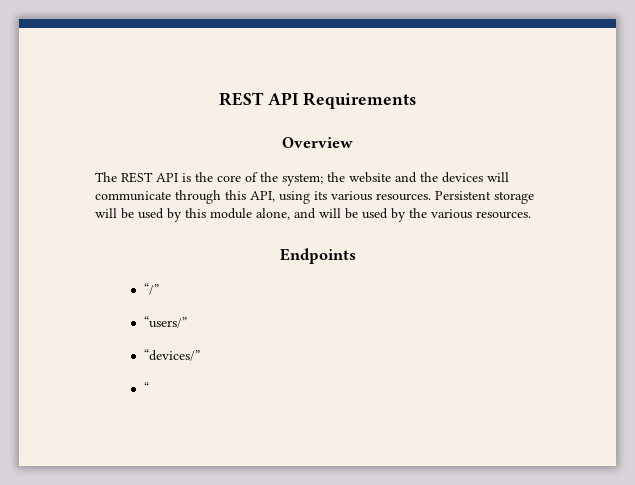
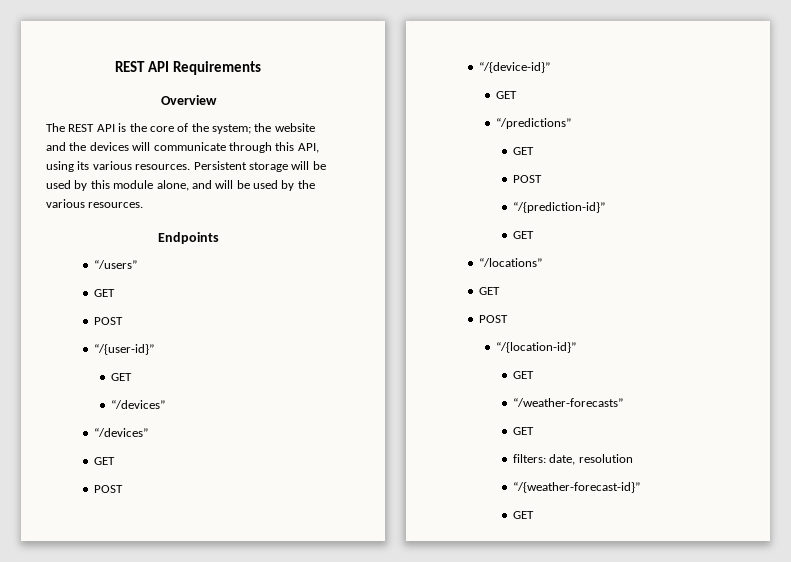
- “/”
- “users/”
- “devices/”
- “
+ “/users”
+ GET
+ POST
+ “/{user-id}”
+ GET
+ “/devices”
+ “/devices”
+ GET
+ POST
+ “/{device-id}”
+ GET
+ “/predictions”
+ GET
+ POST
+ “/{prediction-id}”
+ GET
+ “/locations”
+ GET
+ POST
+ “/{location-id}”
+ GET
+ “/weather-forecasts”
+ GET
+ filters: date, resolution
+ “/{weather-forecast-id}”
+ GET

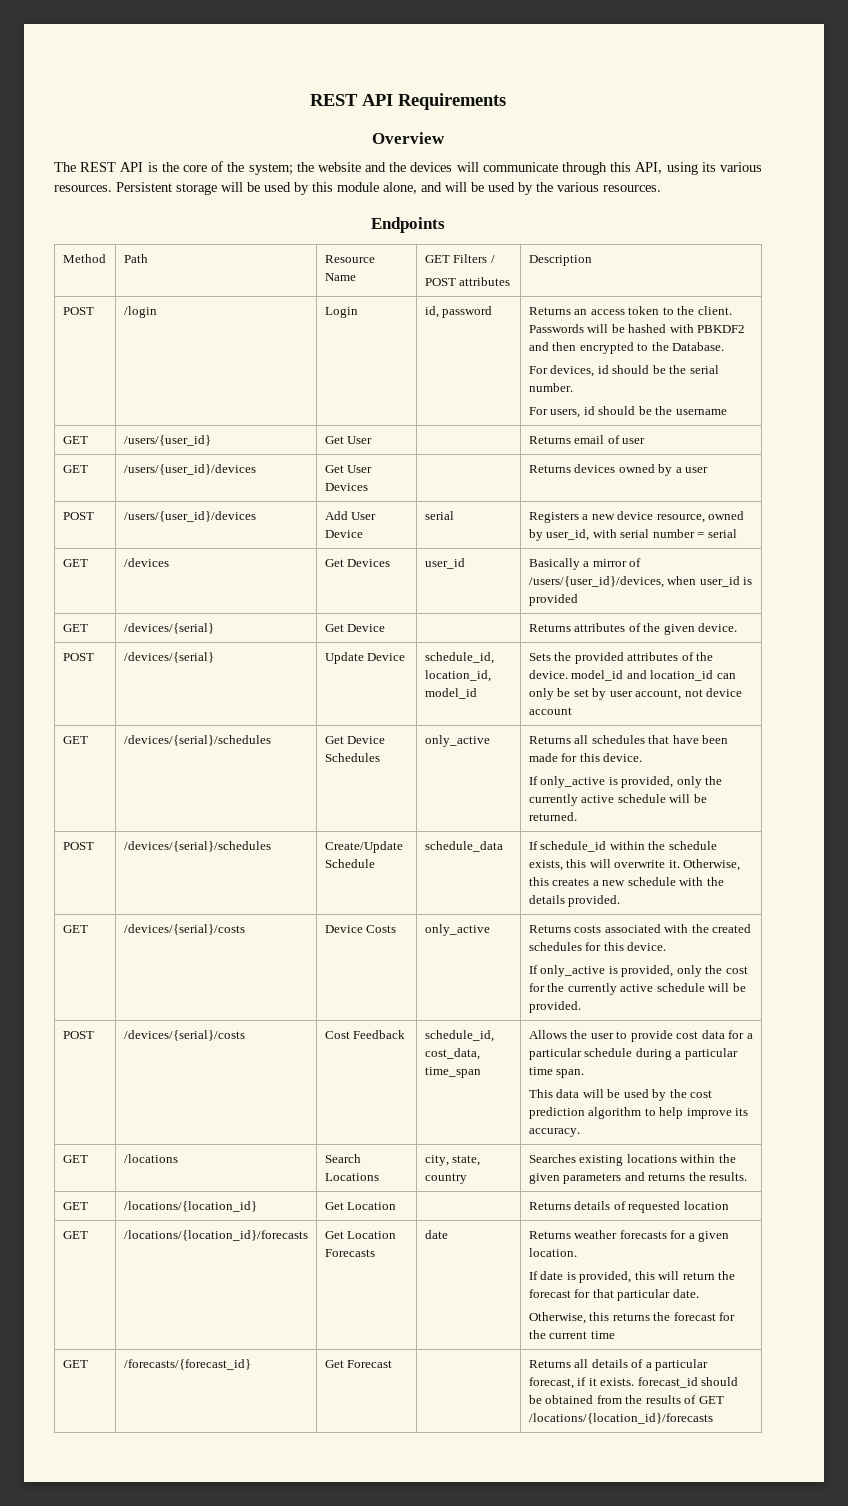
- “/users”
- GET
- POST
- “/{user-id}”
- GET
- “/devices”
- “/devices”
- GET
- POST
- “/{device-id}”
- GET
- “/predictions”
- GET
- POST
- “/{prediction-id}”
- GET
- “/locations”
- GET
- POST
- “/{location-id}”
- GET
- “/weather-forecasts”
- GET
- filters: date, resolution
- “/{weather-forecast-id}”
- GET
+ Method | Path | Resource Name | GET Filters /
+ POST attributes | Description
+ POST | /login | Login | id, password | Returns an access token to the client. Passwords will be hashed with PBKDF2 and then encrypted to the Database.
+ For devices, id should be the serial number.
+ For users, id should be the username
+ GET | /users/{user_id} | Get User | | Returns email of user
+ GET | /users/{user_id}/devices | Get User Devices | | Returns devices owned by a user
+ POST | /users/{user_id}/devices | Add User Device | serial | Registers a new device resource, owned by user_id, with serial number = serial
+ GET | /devices | Get Devices | user_id | Basically a mirror of /users/{user_id}/devices, when user_id is provided
+ GET | /devices/{serial} | Get Device | | Returns attributes of the given device.
+ POST | /devices/{serial} | Update Device | schedule_id, location_id, model_id | Sets the provided attributes of the device. model_id and location_id can only be set by user account, not device account
+ GET | /devices/{serial}/schedules | Get Device Schedules | only_active | Returns all schedules that have been made for this device.
+ If only_active is provided, only the currently active schedule will be returned.
+ POST | /devices/{serial}/schedules | Create/Update Schedule | schedule_data | If schedule_id within the schedule exists, this will overwrite it. Otherwise, this creates a new schedule with the details provided.
+ GET | /devices/{serial}/costs | Device Costs | only_active | Returns costs associated with the created schedules for this device.
+ If only_active is provided, only the cost for the currently active schedule will be provided.
+ POST | /devices/{serial}/costs | Cost Feedback | schedule_id, cost_data, time_span | Allows the user to provide cost data for a particular schedule during a particular time span.
+ This data will be used by the cost prediction algorithm to help improve its accuracy.
+ GET | /locations | Search Locations | city, state, country | Searches existing locations within the given parameters and returns the results.
+ GET | /locations/{location_id} | Get Location | | Returns details of requested location
+ GET | /locations/{location_id}/forecasts | Get Location Forecasts | date | Returns weather forecasts for a given location.
+ If date is provided, this will return the forecast for that particular date.
+ Otherwise, this returns the forecast for the current time
+ GET | /forecasts/{forecast_id} | Get Forecast | | Returns all details of a particular forecast, if it exists. forecast_id should be obtained from the results of GET /locations/{location_id}/forecasts

